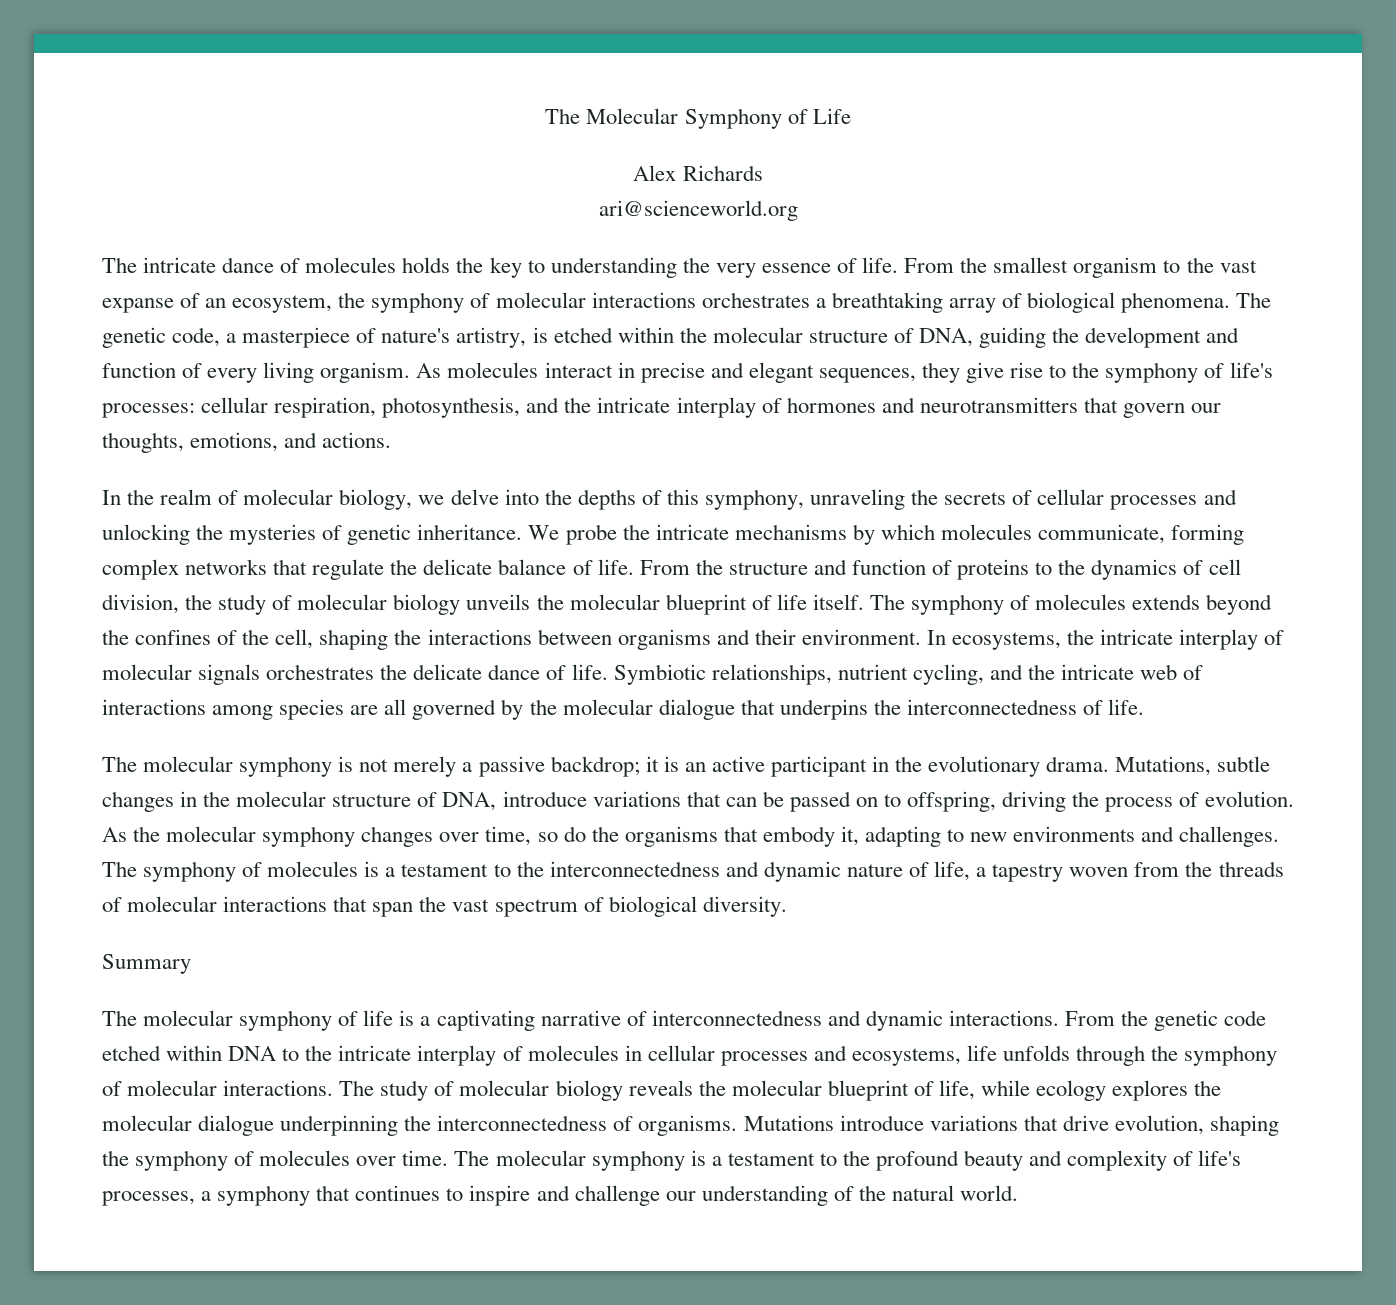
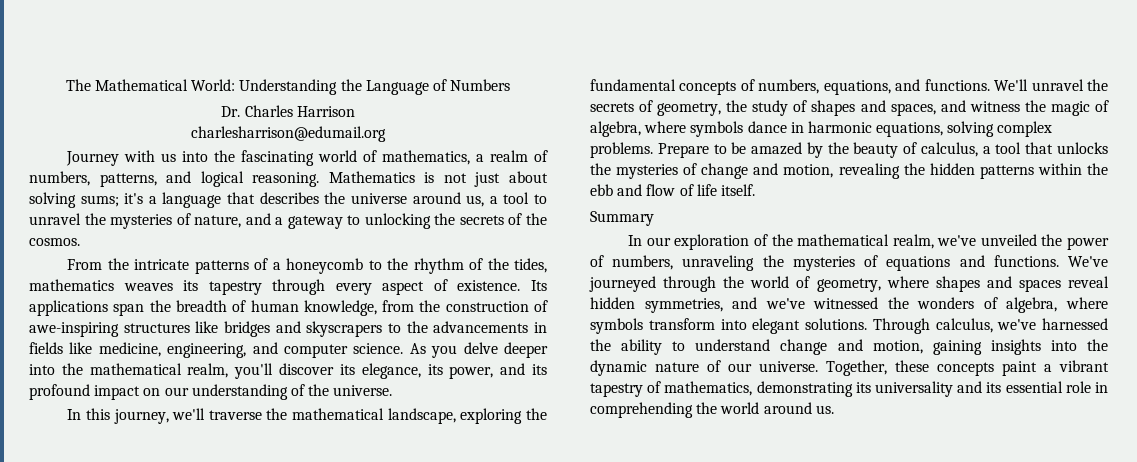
- The Molecular Symphony of Life
- Alex Richards
- ari@scienceworld.org
- The intricate dance of molecules holds the key to understanding the very essence of life. From the smallest organism to the vast expanse of an ecosystem, the symphony of molecular interactions orchestrates a breathtaking array of biological phenomena. The genetic code, a masterpiece of nature's artistry, is etched within the molecular structure of DNA, guiding the development and function of every living organism. As molecules interact in precise and elegant sequences, they give rise to the symphony of life's processes: cellular respiration, photosynthesis, and the intricate interplay of hormones and neurotransmitters that govern our thoughts, emotions, and actions.
- In the realm of molecular biology, we delve into the depths of this symphony, unraveling the secrets of cellular processes and unlocking the mysteries of genetic inheritance. We probe the intricate mechanisms by which molecules communicate, forming complex networks that regulate the delicate balance of life. From the structure and function of proteins to the dynamics of cell division, the study of molecular biology unveils the molecular blueprint of life itself. The symphony of molecules extends beyond the confines of the cell, shaping the interactions between organisms and their environment. In ecosystems, the intricate interplay of molecular signals orchestrates the delicate dance of life. Symbiotic relationships, nutrient cycling, and the intricate web of interactions among species are all governed by the molecular dialogue that underpins the interconnectedness of life.
- The molecular symphony is not merely a passive backdrop; it is an active participant in the evolutionary drama. Mutations, subtle changes in the molecular structure of DNA, introduce variations that can be passed on to offspring, driving the process of evolution. As the molecular symphony changes over time, so do the organisms that embody it, adapting to new environments and challenges. The symphony of molecules is a testament to the interconnectedness and dynamic nature of life, a tapestry woven from the threads of molecular interactions that span the vast spectrum of biological diversity.
+ The Mathematical World: Understanding the Language of Numbers
+ Dr. Charles Harrison
+ charlesharrison@edumail.org
+ Journey with us into the fascinating world of mathematics, a realm of numbers, patterns, and logical reasoning. Mathematics is not just about solving sums; it's a language that describes the universe around us, a tool to unravel the mysteries of nature, and a gateway to unlocking the secrets of the cosmos.
+ From the intricate patterns of a honeycomb to the rhythm of the tides, mathematics weaves its tapestry through every aspect of existence. Its applications span the breadth of human knowledge, from the construction of awe-inspiring structures like bridges and skyscrapers to the advancements in fields like medicine, engineering, and computer science. As you delve deeper into the mathematical realm, you'll discover its elegance, its power, and its profound impact on our understanding of the universe.
+ In this journey, we'll traverse the mathematical landscape, exploring the fundamental concepts of numbers, equations, and functions. We'll unravel the secrets of geometry, the study of shapes and spaces, and witness the magic of algebra, where symbols dance in harmonic equations, solving complex problems. Prepare to be amazed by the beauty of calculus, a tool that unlocks the mysteries of change and motion, revealing the hidden patterns within the ebb and flow of life itself.
  Summary
- The molecular symphony of life is a captivating narrative of interconnectedness and dynamic interactions. From the genetic code etched within DNA to the intricate interplay of molecules in cellular processes and ecosystems, life unfolds through the symphony of molecular interactions. The study of molecular biology reveals the molecular blueprint of life, while ecology explores the molecular dialogue underpinning the interconnectedness of organisms. Mutations introduce variations that drive evolution, shaping the symphony of molecules over time. The molecular symphony is a testament to the profound beauty and complexity of life's processes, a symphony that continues to inspire and challenge our understanding of the natural world.
+ In our exploration of the mathematical realm, we've unveiled the power of numbers, unraveling the mysteries of equations and functions. We've journeyed through the world of geometry, where shapes and spaces reveal hidden symmetries, and we've witnessed the wonders of algebra, where symbols transform into elegant solutions. Through calculus, we've harnessed the ability to understand change and motion, gaining insights into the dynamic nature of our universe. Together, these concepts paint a vibrant tapestry of mathematics, demonstrating its universality and its essential role in comprehending the world around us.

